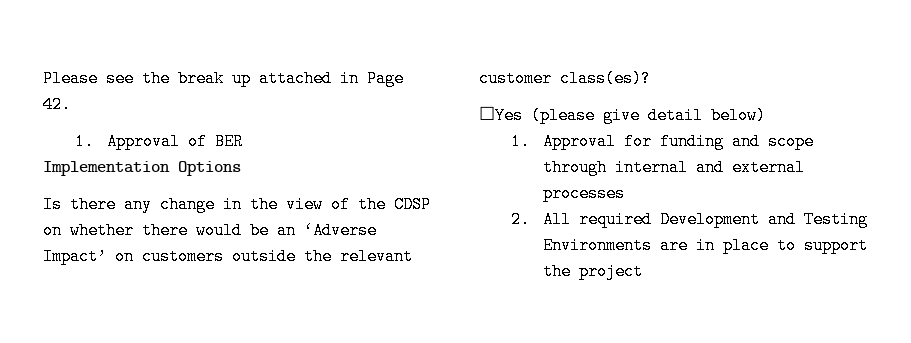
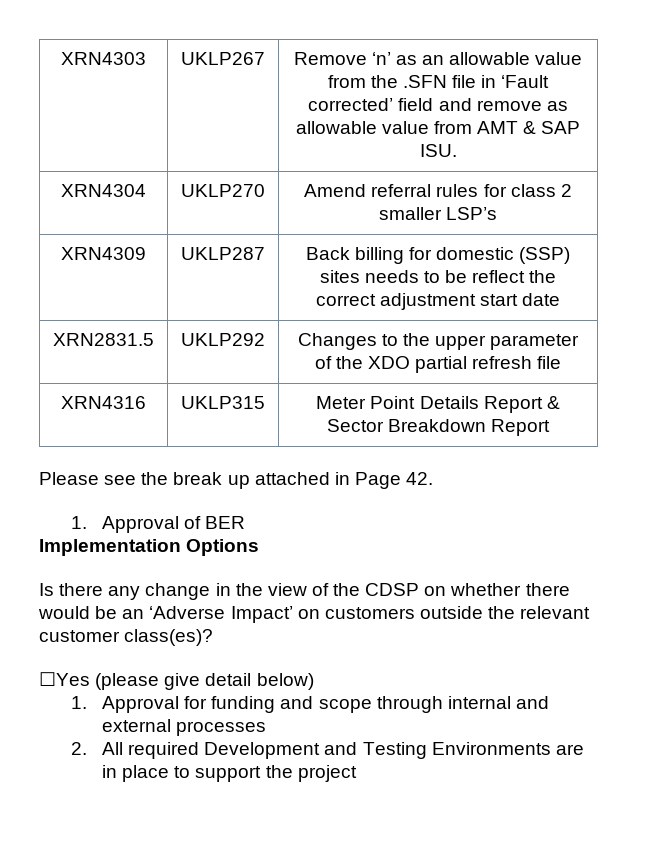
+ XRN4303 | UKLP267 | Remove ‘n’ as an allowable value from the .SFN file in ‘Fault corrected’ field and remove as allowable value from AMT & SAP ISU.
+ XRN4304 | UKLP270 | Amend referral rules for class 2 smaller LSP’s
+ XRN4309 | UKLP287 | Back billing for domestic (SSP) sites needs to be reflect the correct adjustment start date
+ XRN2831.5 | UKLP292 | Changes to the upper parameter of the XDO partial refresh file
+ XRN4316 | UKLP315 | Meter Point Details Report & Sector Breakdown Report

